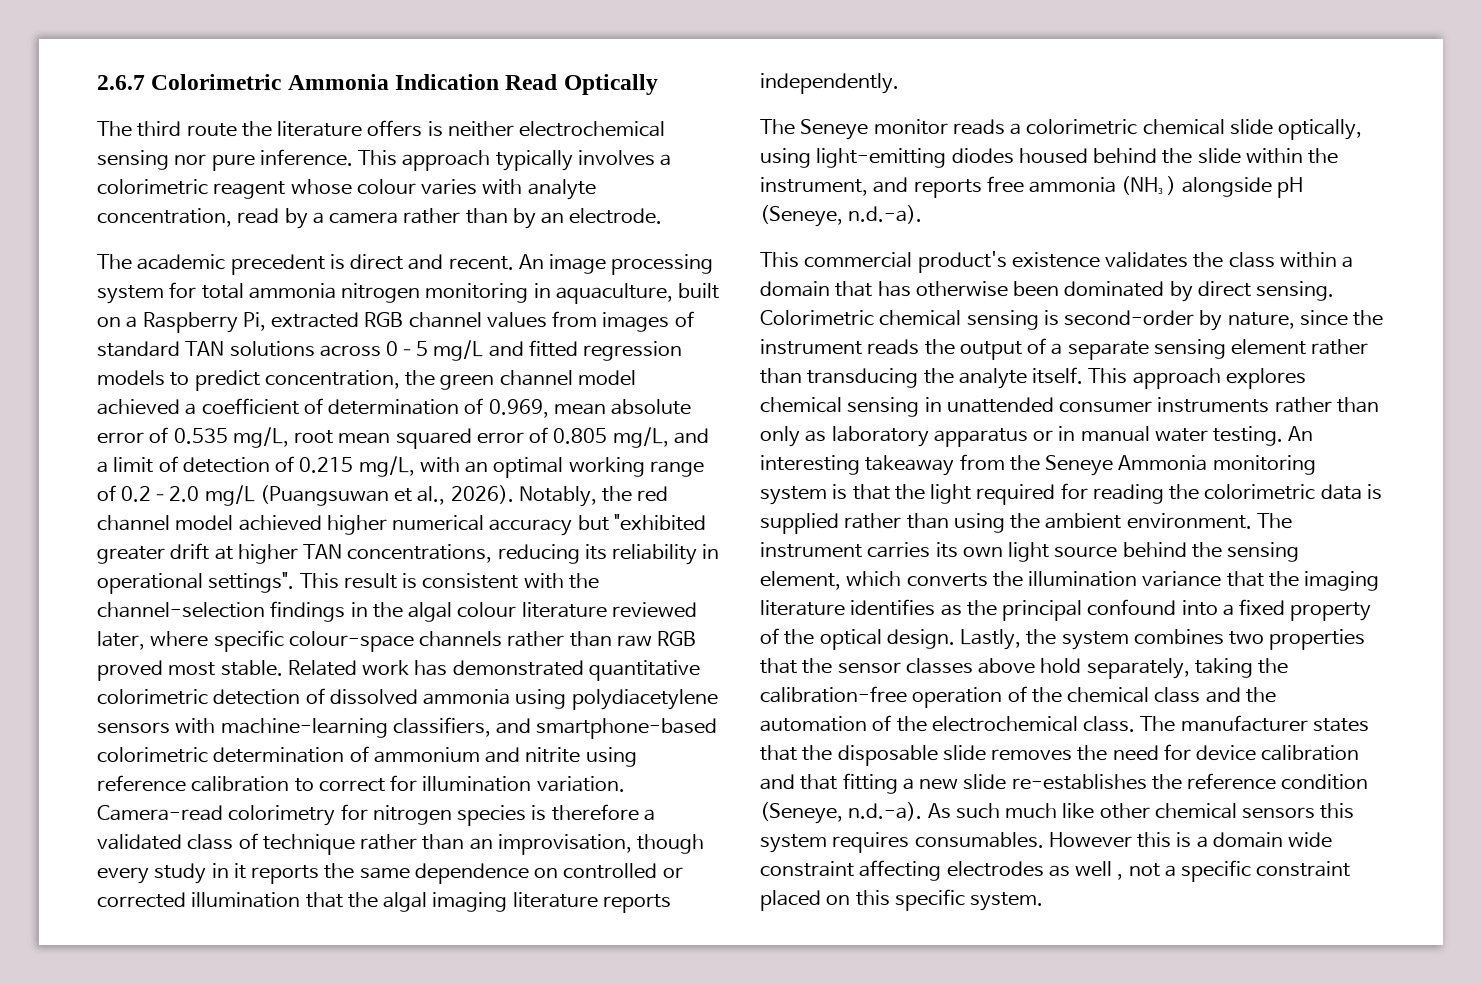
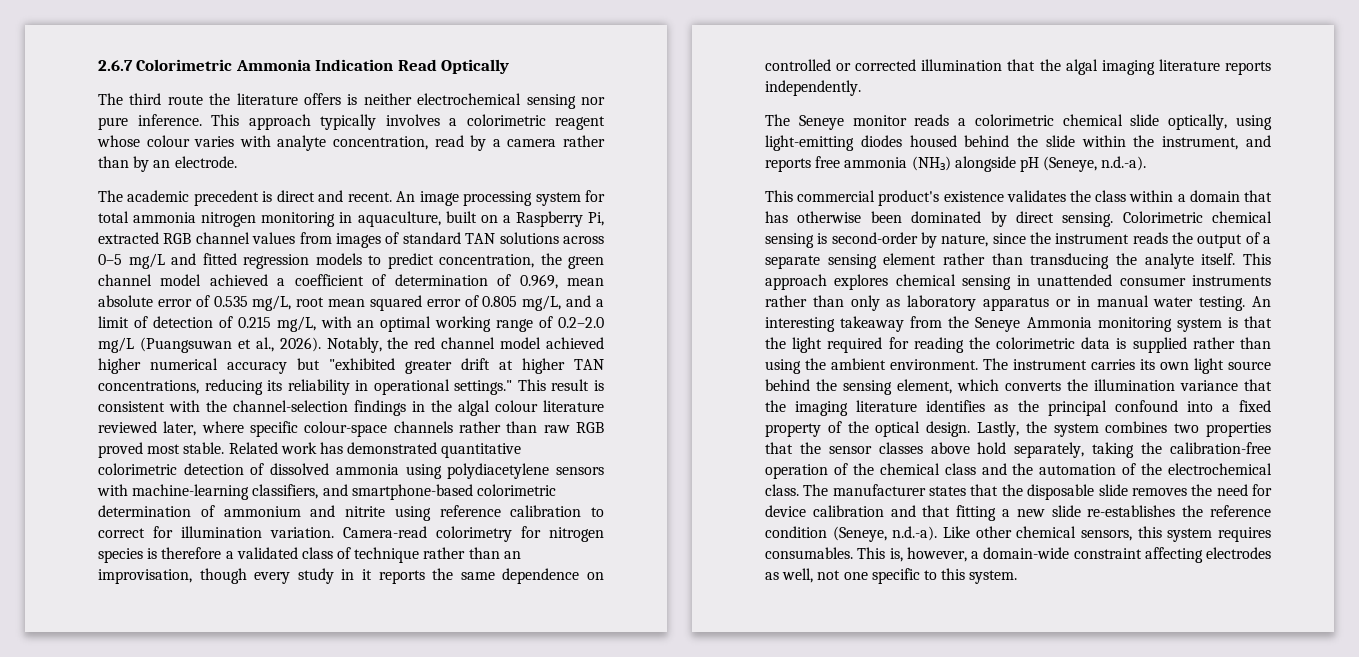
- Notably, the red channel model achieved higher numerical accuracy but "exhibited greater drift at higher TAN concentrations, reducing its reliability in operational settings".
+ Notably, the red channel model achieved higher numerical accuracy but "exhibited greater drift at higher TAN concentrations, reducing its reliability in operational settings."
- The manufacturer states that the disposable slide removes the need for device calibration and that fitting a new slide re-establishes the reference condition (Seneye, n.d.-a). As such much like other chemical sensors this system requires consumables.
+ The manufacturer states that the disposable slide removes the need for device calibration and that fitting a new slide re-establishes the reference condition (Seneye, n.d.-a). Like other chemical sensors, this system requires consumables.
- However this is a domain wide constraint affecting electrodes as well , not a specific constraint placed on this specific system.
+ This is, however, a domain-wide constraint affecting electrodes as well, not one specific to this system.

